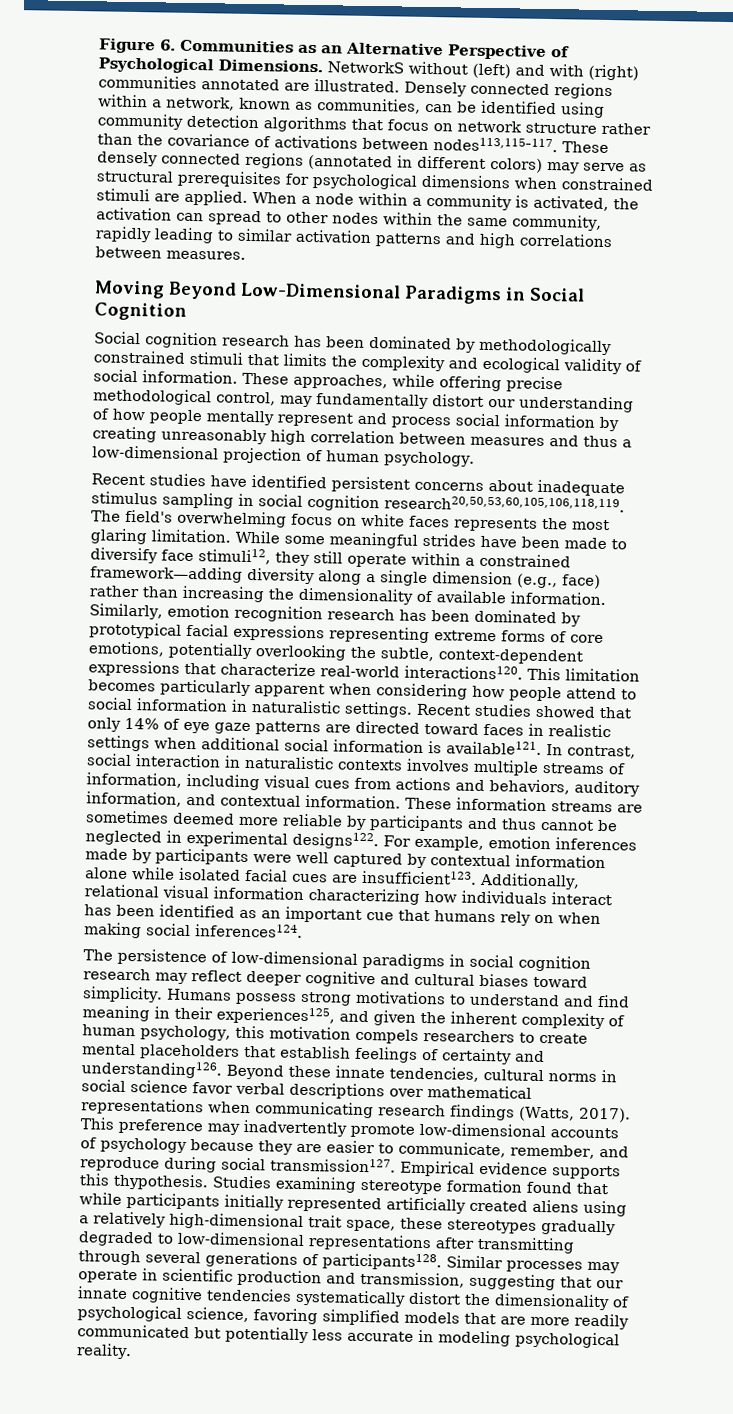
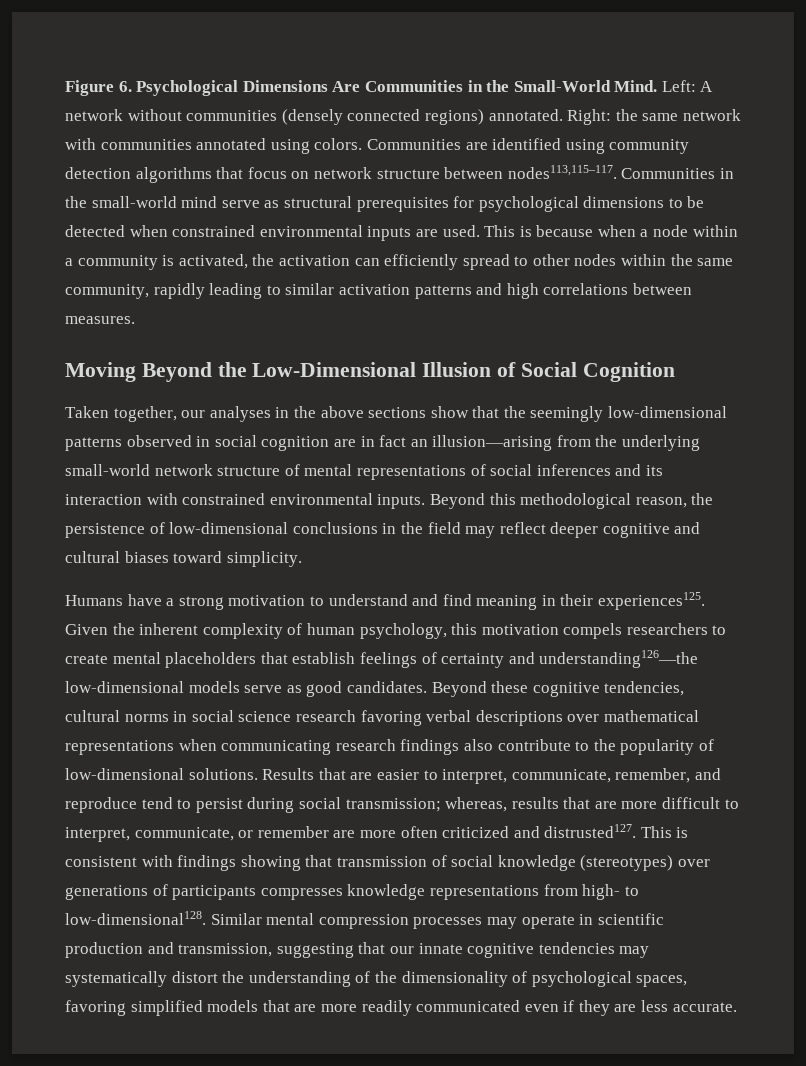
- Figure 6. Communities as an Alternative Perspective of Psychological Dimensions. NetworkS without (left) and with (right) communities annotated are illustrated. Densely connected regions within a network, known as communities, can be identified using community detection algorithms that focus on network structure rather than the covariance of activations between nodes113,115–117. These densely connected regions (annotated in different colors) may serve as structural prerequisites for psychological dimensions when constrained stimuli are applied. When a node within a community is activated, the activation can spread to other nodes within the same community, rapidly leading to similar activation patterns and high correlations between measures.
+ Figure 6. Psychological Dimensions Are Communities in the Small-World Mind. Left: A network without communities (densely connected regions) annotated. Right: the same network with communities annotated using colors. Communities are identified using community detection algorithms that focus on network structure between nodes113,115–117. Communities in the small-world mind serve as structural prerequisites for psychological dimensions to be detected when constrained environmental inputs are used. This is because when a node within a community is activated, the activation can efficiently spread to other nodes within the same community, rapidly leading to similar activation patterns and high correlations between measures.
- Moving Beyond Low-Dimensional Paradigms in Social Cognition
- Social cognition research has been dominated by methodologically constrained stimuli that limits the complexity and ecological validity of social information. These approaches, while offering precise methodological control, may fundamentally distort our understanding of how people mentally represent and process social information by creating unreasonably high correlation between measures and thus a low-dimensional projection of human psychology.
- Recent studies have identified persistent concerns about inadequate stimulus sampling in social cognition research20,50,53,60,105,106,118,119. The field's overwhelming focus on white faces represents the most glaring limitation. While some meaningful strides have been made to diversify face stimuli12, they still operate within a constrained framework—adding diversity along a single dimension (e.g., face) rather than increasing the dimensionality of available information. Similarly, emotion recognition research has been dominated by prototypical facial expressions representing extreme forms of core emotions, potentially overlooking the subtle, context-dependent expressions that characterize real-world interactions120. This limitation becomes particularly apparent when considering how people attend to social information in naturalistic settings. Recent studies showed that only 14% of eye gaze patterns are directed toward faces in realistic settings when additional social information is available121. In contrast, social interaction in naturalistic contexts involves multiple streams of information, including visual cues from actions and behaviors, auditory information, and contextual information. These information streams are sometimes deemed more reliable by participants and thus cannot be neglected in experimental designs122. For example, emotion inferences made by participants were well captured by contextual information alone while isolated facial cues are insufficient123. Additionally, relational visual information characterizing how individuals interact has been identified as an important cue that humans rely on when making social inferences124.
- The persistence of low-dimensional paradigms in social cognition research may reflect deeper cognitive and cultural biases toward simplicity. Humans possess strong motivations to understand and find meaning in their experiences125, and given the inherent complexity of human psychology, this motivation compels researchers to create mental placeholders that establish feelings of certainty and understanding126.
+ Moving Beyond the Low-Dimensional Illusion of Social Cognition
+ Taken together, our analyses in the above sections show that the seemingly low-dimensional patterns observed in social cognition are in fact an illusion—arising from the underlying small-world network structure of mental representations of social inferences and its interaction with constrained environmental inputs. Beyond this methodological reason, the persistence of low-dimensional conclusions in the field may reflect deeper cognitive and cultural biases toward simplicity.
+ Humans have a strong motivation to understand and find meaning in their experiences125. Given the inherent complexity of human psychology, this motivation compels researchers to create mental placeholders that establish feelings of certainty and understanding126—the low-dimensional models serve as good candidates.
- Beyond these innate tendencies, cultural norms in social science favor verbal descriptions over mathematical representations when communicating research findings (Watts, 2017). This preference may inadvertently promote low-dimensional accounts of psychology because they are easier to communicate, remember, and reproduce during social transmission127. Empirical evidence supports this thypothesis. Studies examining stereotype formation found that while participants initially represented artificially created aliens using a relatively high-dimensional trait space, these stereotypes gradually degraded to low-dimensional representations after transmitting through several generations of participants128. Similar processes may operate in scientific production and transmission, suggesting that our innate cognitive tendencies systematically distort the dimensionality of psychological science, favoring simplified models that are more readily communicated but potentially less accurate in modeling psychological reality.
+ Beyond these cognitive tendencies, cultural norms in social science research favoring verbal descriptions over mathematical representations when communicating research findings also contribute to the popularity of low-dimensional solutions. Results that are easier to interpret, communicate, remember, and reproduce tend to persist during social transmission; whereas, results that are more difficult to interpret, communicate, or remember are more often criticized and distrusted127. This is consistent with findings showing that transmission of social knowledge (stereotypes) over generations of participants compresses knowledge representations from high- to low-dimensional128. Similar mental compression processes may operate in scientific production and transmission, suggesting that our innate cognitive tendencies may systematically distort the understanding of the dimensionality of psychological spaces, favoring simplified models that are more readily communicated even if they are less accurate.

